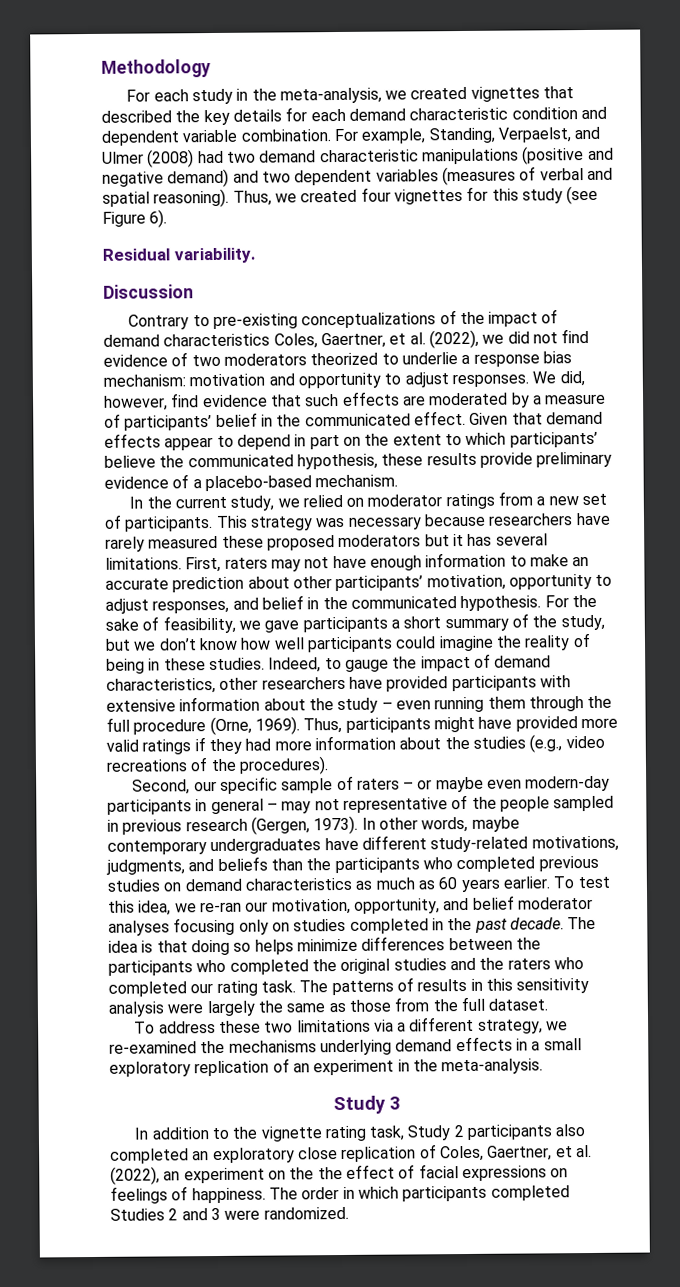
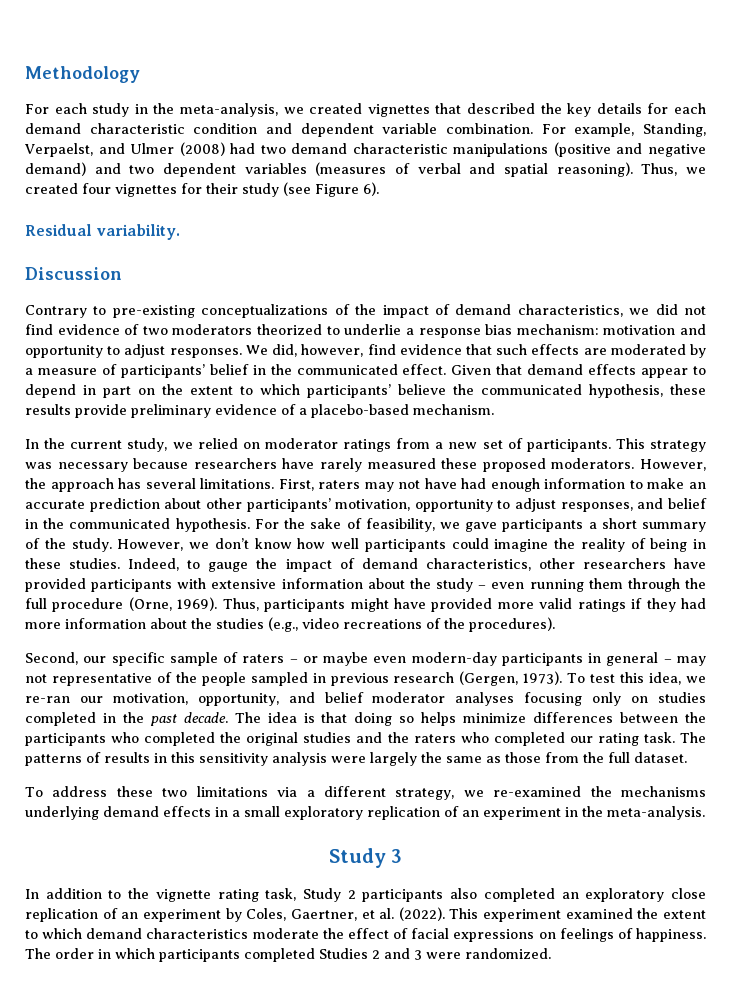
- Thus, we created four vignettes for this study (see Figure 6).
+ Thus, we created four vignettes for their study (see Figure 6).
- Contrary to pre-existing conceptualizations of the impact of demand characteristics Coles, Gaertner, et al. (2022), we did not find evidence of two moderators theorized to underlie a response bias mechanism: motivation and opportunity to adjust responses.
+ Contrary to pre-existing conceptualizations of the impact of demand characteristics, we did not find evidence of two moderators theorized to underlie a response bias mechanism: motivation and opportunity to adjust responses.
- This strategy was necessary because researchers have rarely measured these proposed moderators but it has several limitations.
+ This strategy was necessary because researchers have rarely measured these proposed moderators. However, the approach has several limitations.
- First, raters may not have enough information to make an accurate prediction about other participants’ motivation, opportunity to adjust responses, and belief in the communicated hypothesis.
+ First, raters may not have had enough information to make an accurate prediction about other participants’ motivation, opportunity to adjust responses, and belief in the communicated hypothesis.
- For the sake of feasibility, we gave participants a short summary of the study, but we don’t know how well participants could imagine the reality of being in these studies.
+ For the sake of feasibility, we gave participants a short summary of the study. However, we don’t know how well participants could imagine the reality of being in these studies.
- In other words, maybe contemporary undergraduates have different study-related motivations, judgments, and beliefs than the participants who completed previous studies on demand characteristics as much as 60 years earlier.
- In addition to the vignette rating task, Study 2 participants also completed an exploratory close replication of Coles, Gaertner, et al. (2022), an experiment on the the effect of facial expressions on feelings of happiness.
+ In addition to the vignette rating task, Study 2 participants also completed an exploratory close replication of an experiment by Coles, Gaertner, et al. (2022). This experiment examined the extent to which demand characteristics moderate the effect of facial expressions on feelings of happiness.

